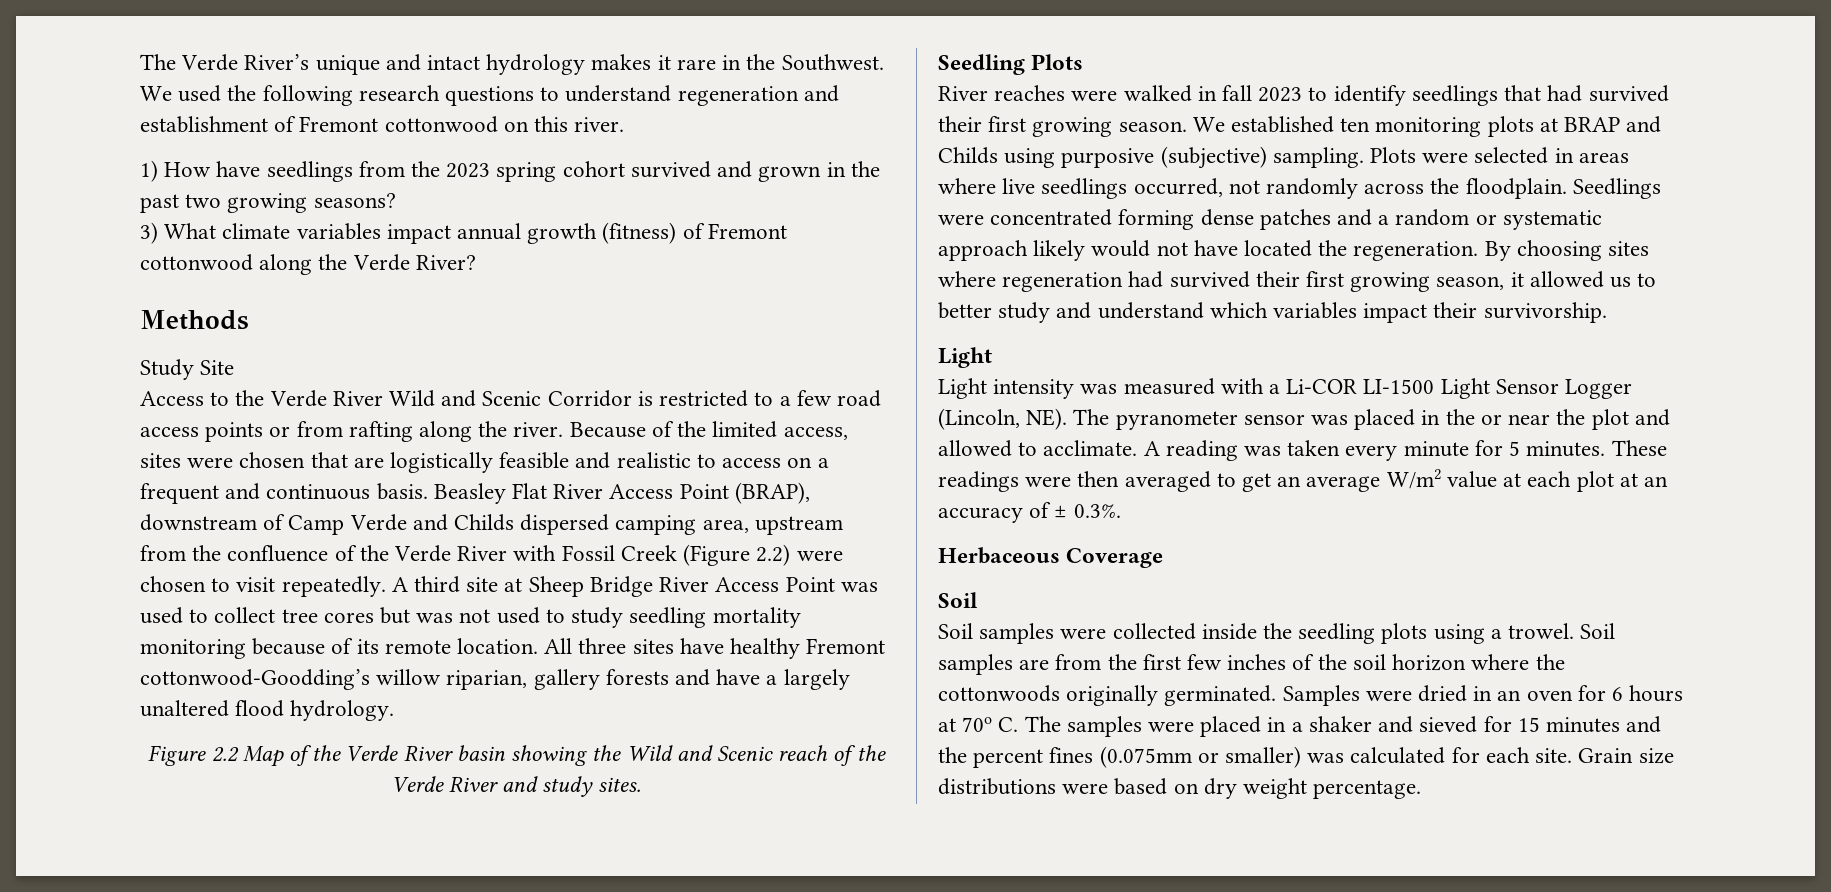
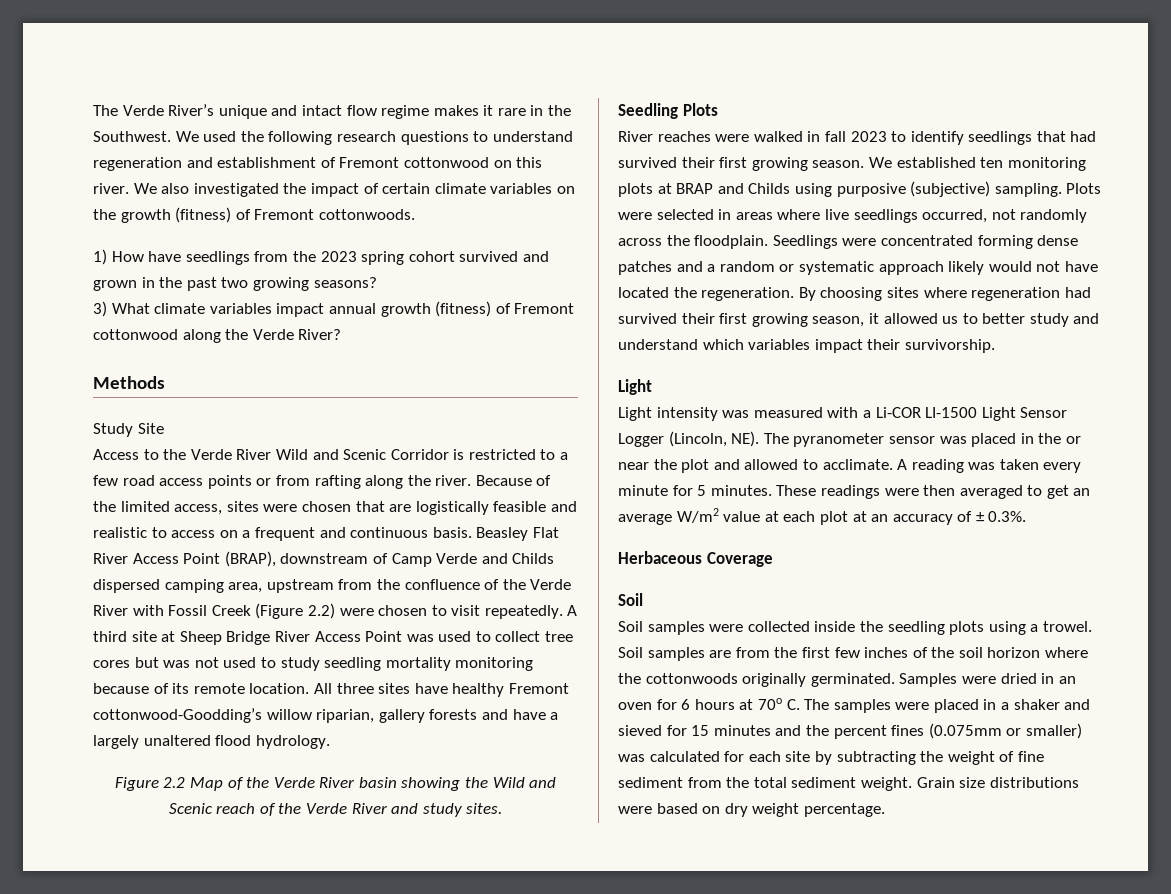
- The Verde River’s unique and intact hydrology makes it rare in the Southwest.
+ The Verde River’s unique and intact flow regime makes it rare in the Southwest.
+ We also investigated the impact of certain climate variables on the growth (fitness) of Fremont cottonwoods.
- Samples were dried in an oven for 6 hours at 70o C. The samples were placed in a shaker and sieved for 15 minutes and the percent fines (0.075mm or smaller) was calculated for each site.
+ Samples were dried in an oven for 6 hours at 70o C. The samples were placed in a shaker and sieved for 15 minutes and the percent fines (0.075mm or smaller) was calculated for each site by subtracting the weight of fine sediment from the total sediment weight.

